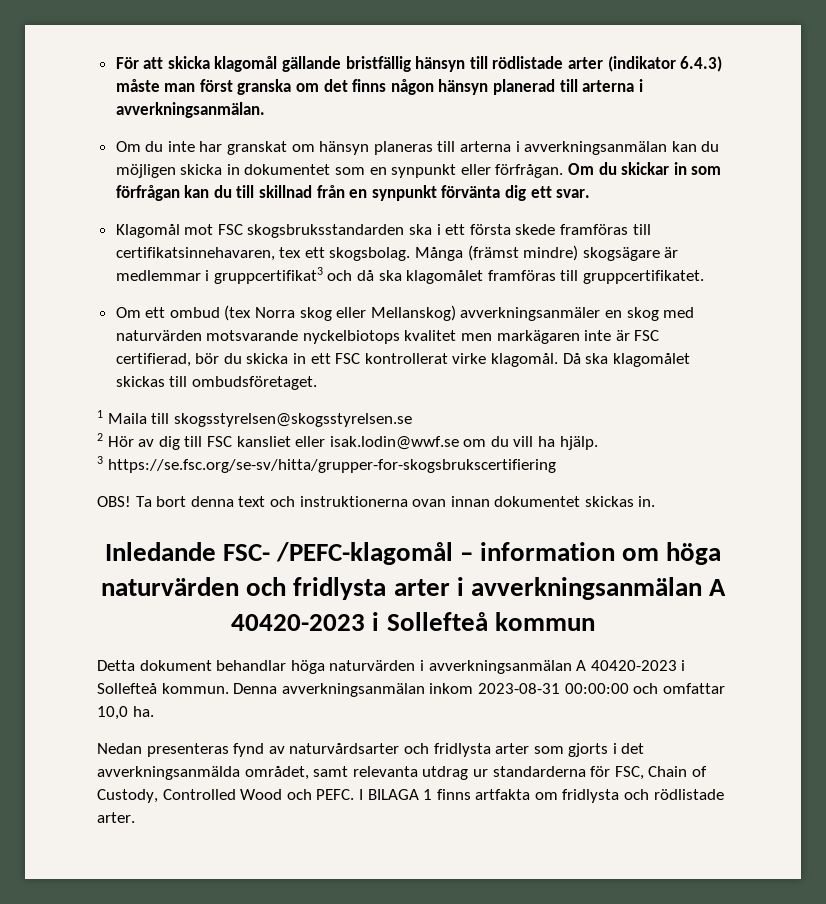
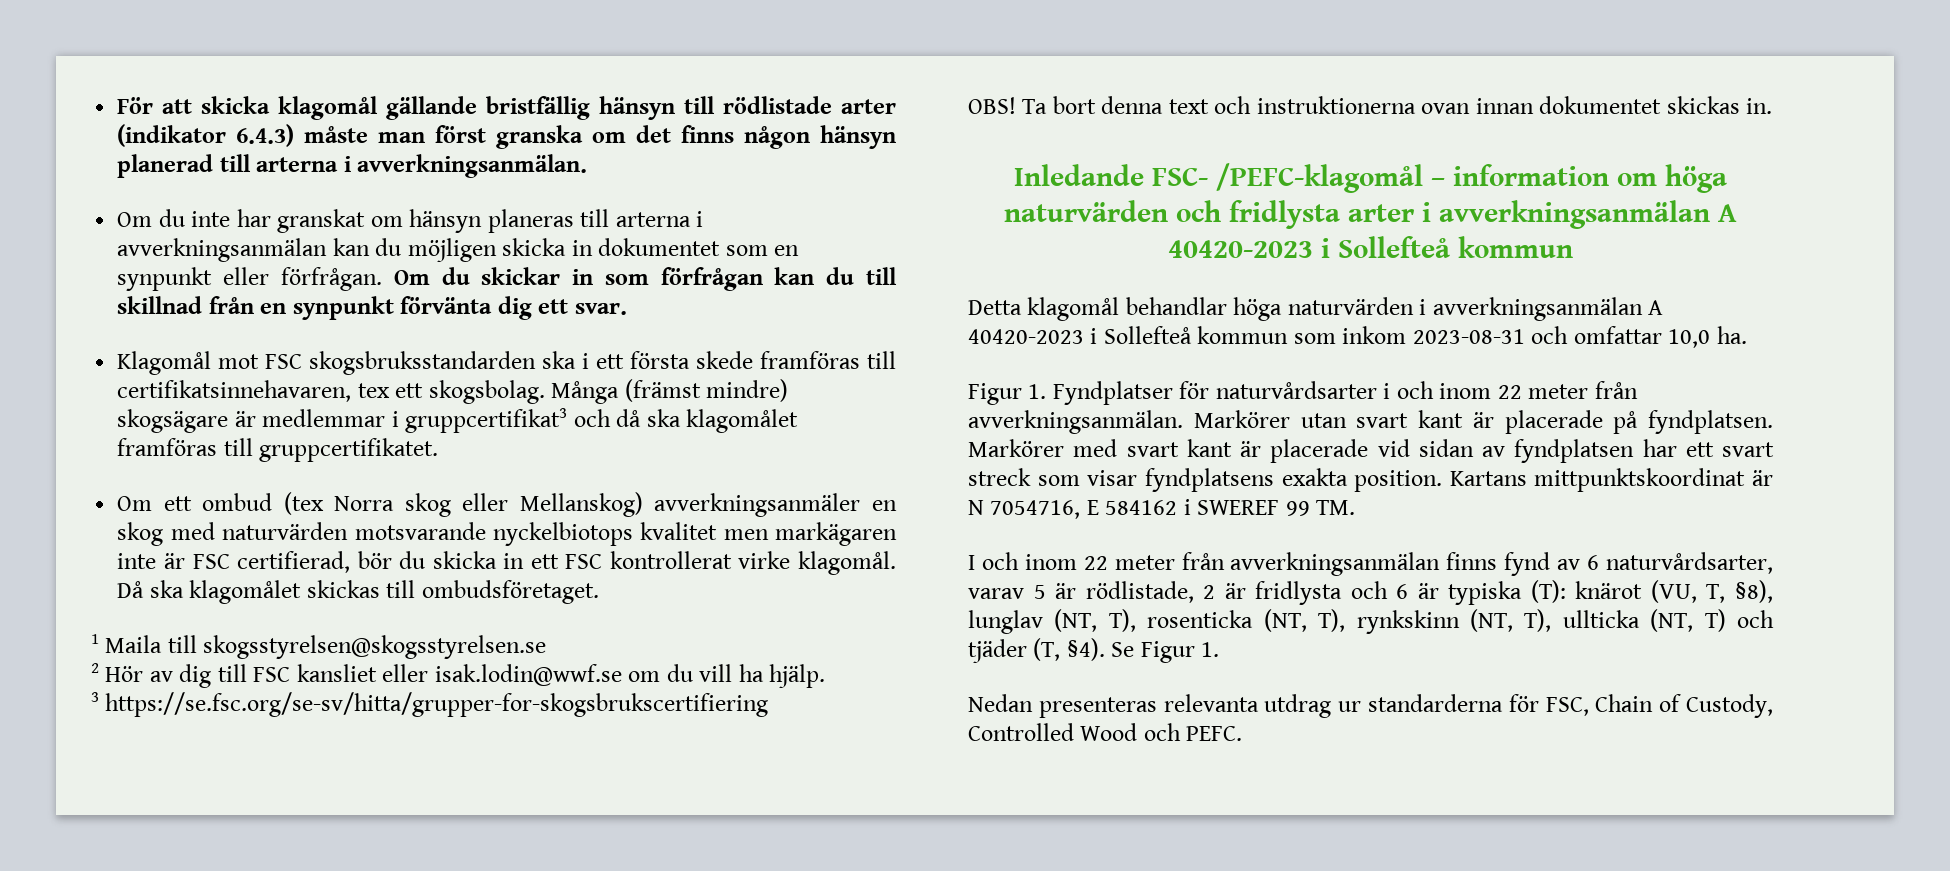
- Detta dokument behandlar höga naturvärden i avverkningsanmälan A 40420-2023 i Sollefteå kommun. Denna avverkningsanmälan inkom 2023-08-31 00:00:00 och omfattar 10,0 ha.
+ Detta klagomål behandlar höga naturvärden i avverkningsanmälan A 40420-2023 i Sollefteå kommun som inkom 2023-08-31 och omfattar 10,0 ha.
- Nedan presenteras fynd av naturvårdsarter och fridlysta arter som gjorts i det avverkningsanmälda området, samt relevanta utdrag ur standarderna för FSC, Chain of Custody, Controlled Wood och PEFC. I BILAGA 1 finns artfakta om fridlysta och rödlistade arter.
+ Figur 1. Fyndplatser för naturvårdsarter i och inom 22 meter från avverkningsanmälan. Markörer utan svart kant är placerade på fyndplatsen. Markörer med svart kant är placerade vid sidan av fyndplatsen har ett svart streck som visar fyndplatsens exakta position. Kartans mittpunktskoordinat är N 7054716, E 584162 i SWEREF 99 TM.
+ I och inom 22 meter från avverkningsanmälan finns fynd av 6 naturvårdsarter, varav 5 är rödlistade, 2 är fridlysta och 6 är typiska (T): knärot (VU, T, §8), lunglav (NT, T), rosenticka (NT, T), rynkskinn (NT, T), ullticka (NT, T) och tjäder (T, §4). Se Figur 1.
+ Nedan presenteras relevanta utdrag ur standarderna för FSC, Chain of Custody, Controlled Wood och PEFC.

